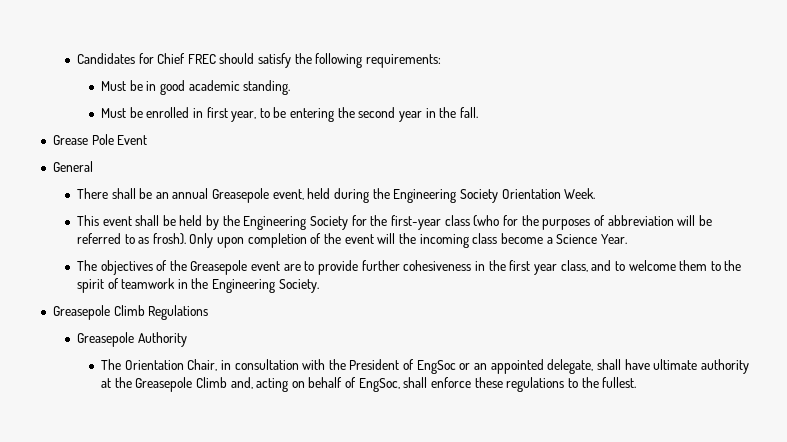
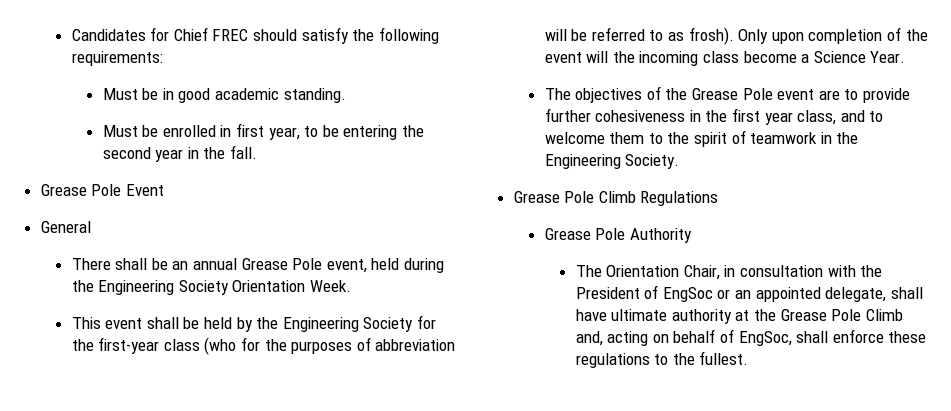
- There shall be an annual Greasepole event, held during the Engineering Society Orientation Week.
+ There shall be an annual Grease Pole event, held during the Engineering Society Orientation Week.
- The objectives of the Greasepole event are to provide further cohesiveness in the first year class, and to welcome them to the spirit of teamwork in the Engineering Society.
+ The objectives of the Grease Pole event are to provide further cohesiveness in the first year class, and to welcome them to the spirit of teamwork in the Engineering Society.
- Greasepole Climb Regulations
+ Grease Pole Climb Regulations
- Greasepole Authority
+ Grease Pole Authority
- The Orientation Chair, in consultation with the President of EngSoc or an appointed delegate, shall have ultimate authority at the Greasepole Climb and, acting on behalf of EngSoc, shall enforce these regulations to the fullest.
+ The Orientation Chair, in consultation with the President of EngSoc or an appointed delegate, shall have ultimate authority at the Grease Pole Climb and, acting on behalf of EngSoc, shall enforce these regulations to the fullest.

